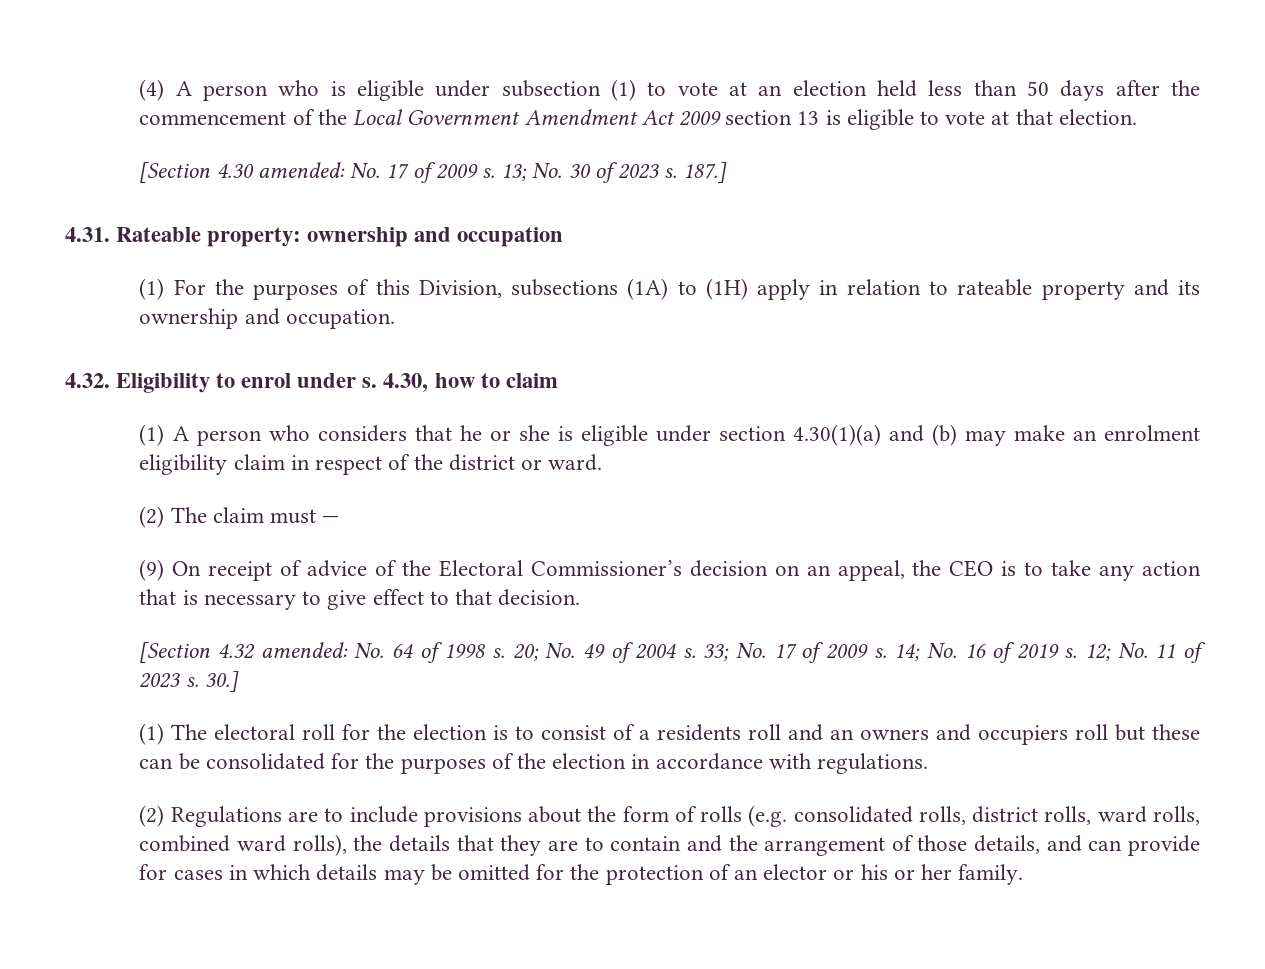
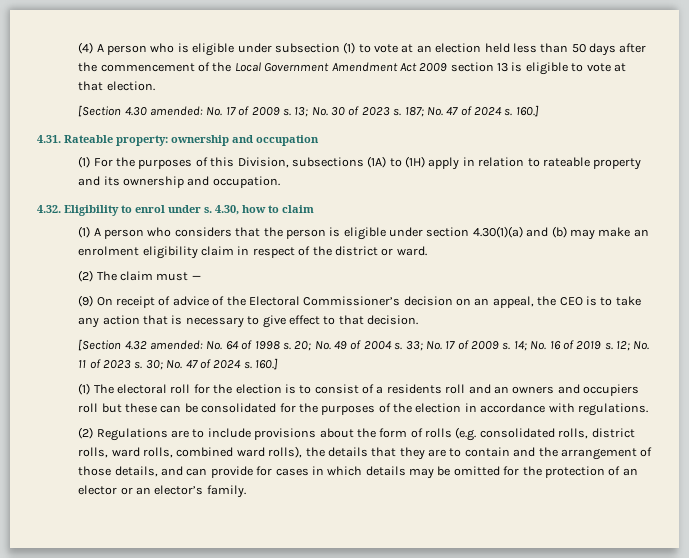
- 187.]
+ 187; No. 47 of 2024 s. 160.]
- (1) A person who considers that he or she is eligible under section 4.30(1)(a) and (b) may make an enrolment eligibility claim in respect of the district or ward.
+ (1) A person who considers that the person is eligible under section 4.30(1)(a) and (b) may make an enrolment eligibility claim in respect of the district or ward.
- 30.]
+ 30; No. 47 of 2024 s. 160.]
- (2) Regulations are to include provisions about the form of rolls (e.g. consolidated rolls, district rolls, ward rolls, combined ward rolls), the details that they are to contain and the arrangement of those details, and can provide for cases in which details may be omitted for the protection of an elector or his or her family.
+ (2) Regulations are to include provisions about the form of rolls (e.g. consolidated rolls, district rolls, ward rolls, combined ward rolls), the details that they are to contain and the arrangement of those details, and can provide for cases in which details may be omitted for the protection of an elector or an elector’s family.

